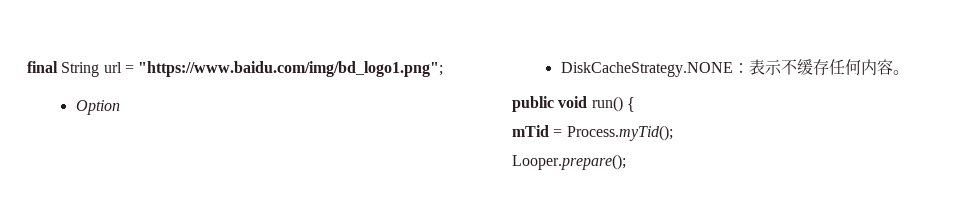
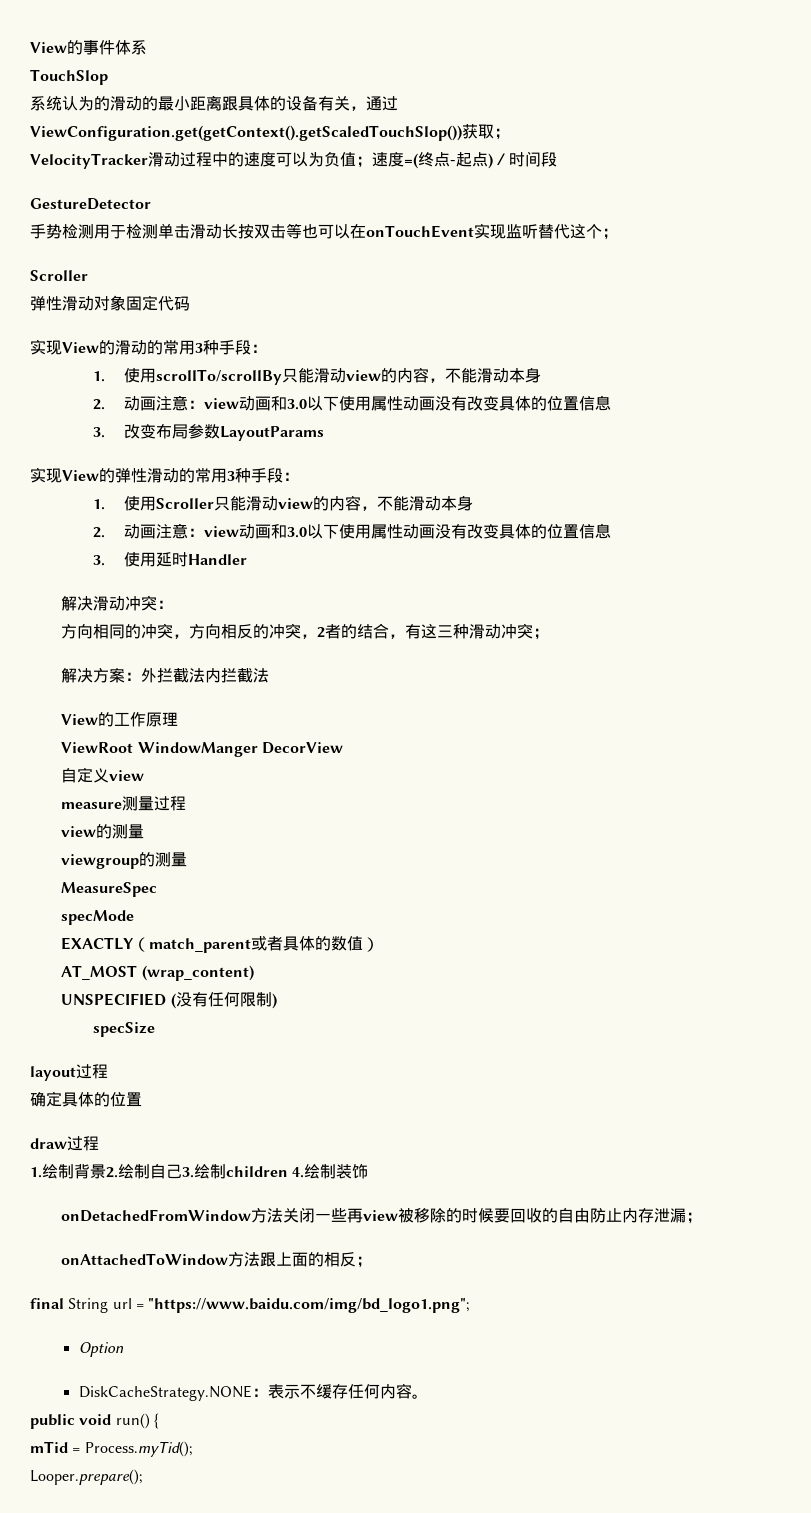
+ View的事件体系
+ TouchSlop
+ 系统认为的滑动的最小距离跟具体的设备有关，通过ViewConfiguration.get(getContext().getScaledTouchSlop())获取；
+ VelocityTracker滑动过程中的速度可以为负值；速度=(终点-起点)／时间段
+ GestureDetector
+ 手势检测用于检测单击滑动长按双击等也可以在onTouchEvent实现监听替代这个；
+ Scroller
+ 弹性滑动对象固定代码
+ 实现View的滑动的常用3种手段：
+ 1.使用scrollTo/scrollBy只能滑动view的内容，不能滑动本身
+ 2.动画注意：view动画和3.0以下使用属性动画没有改变具体的位置信息
+ 3.改变布局参数LayoutParams
+ 实现View的弹性滑动的常用3种手段：
+ 1.使用Scroller只能滑动view的内容，不能滑动本身
+ 2.动画注意：view动画和3.0以下使用属性动画没有改变具体的位置信息
+ 3.使用延时Handler
+ 解决滑动冲突：
+ 方向相同的冲突，方向相反的冲突，2者的结合，有这三种滑动冲突；
+ 解决方案：外拦截法内拦截法
+ View的工作原理
+ ViewRoot WindowManger DecorView
+ 自定义view
+ measure测量过程
+ view的测量
+ viewgroup的测量
+ MeasureSpec
+ specMode
+ EXACTLY（match_parent或者具体的数值）
+ AT_MOST (wrap_content)
+ UNSPECIFIED (没有任何限制)
+ specSize
+ layout过程
+ 确定具体的位置
+ draw过程
+ 1.绘制背景2.绘制自己3.绘制children 4.绘制装饰
+ onDetachedFromWindow方法关闭一些再view被移除的时候要回收的自由防止内存泄漏；
+ onAttachedToWindow方法跟上面的相反；

